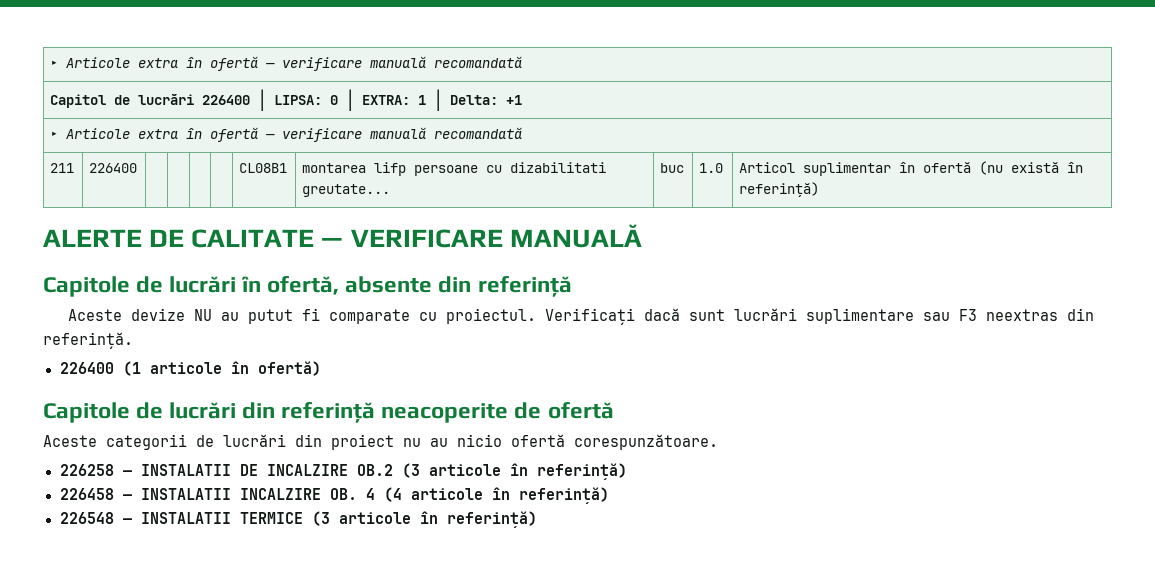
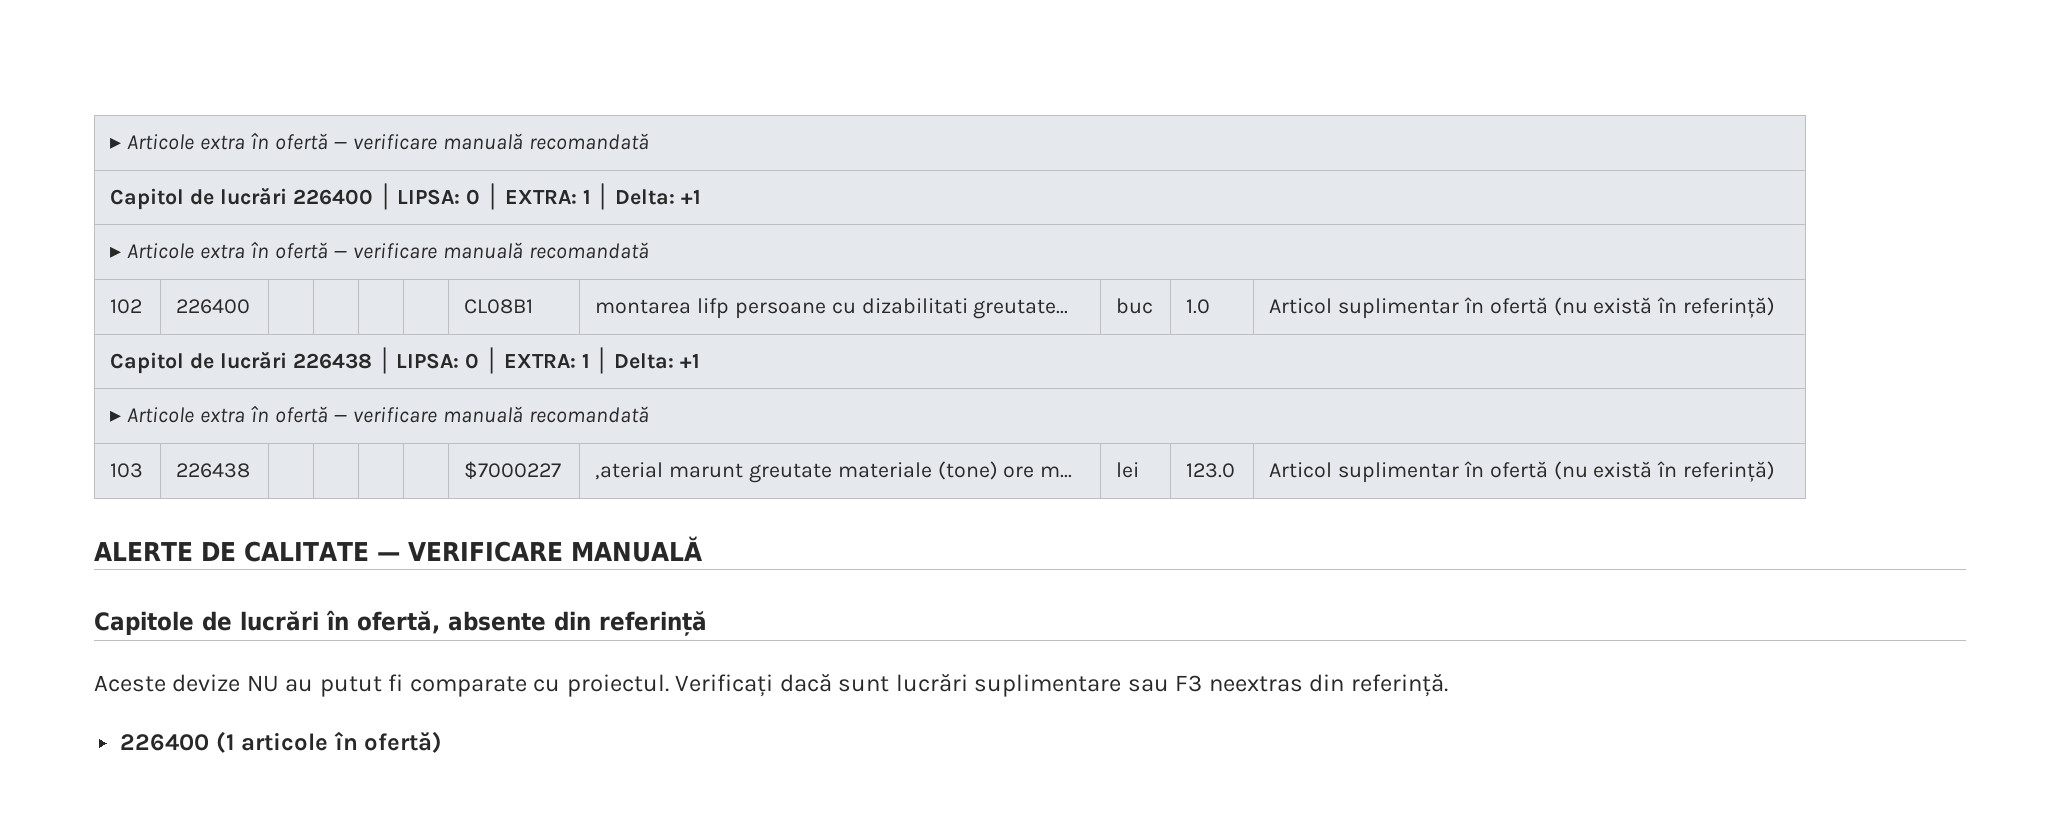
- 211 | 226400 | | | | | CL08B1 | montarea lifp persoane cu dizabilitati greutate... | buc | 1.0 | Articol suplimentar în ofertă (nu există în referință)
+ 102 | 226400 | | | | | CL08B1 | montarea lifp persoane cu dizabilitati greutate... | buc | 1.0 | Articol suplimentar în ofertă (nu există în referință)
+ Capitol de lucrări 226438 │ LIPSA: 0 │ EXTRA: 1 │ Delta: +1
+ ▸ Articole extra în ofertă — verificare manuală recomandată
+ 103 | 226438 | | | | | $7000227 | ,aterial marunt greutate materiale (tone) ore m... | lei | 123.0 | Articol suplimentar în ofertă (nu există în referință)
- Capitole de lucrări din referință neacoperite de ofertă
- Aceste categorii de lucrări din proiect nu au nicio ofertă corespunzătoare.
- 226258 — INSTALATII DE INCALZIRE OB.2 (3 articole în referință)
- 226458 — INSTALATII INCALZIRE OB. 4 (4 articole în referință)
- 226548 — INSTALATII TERMICE (3 articole în referință)

